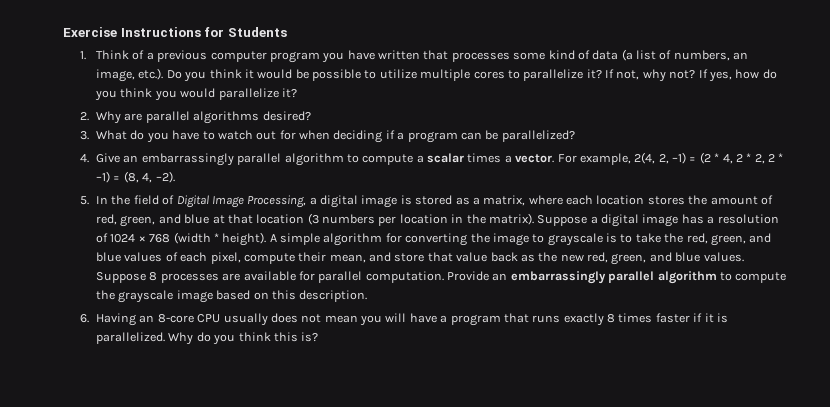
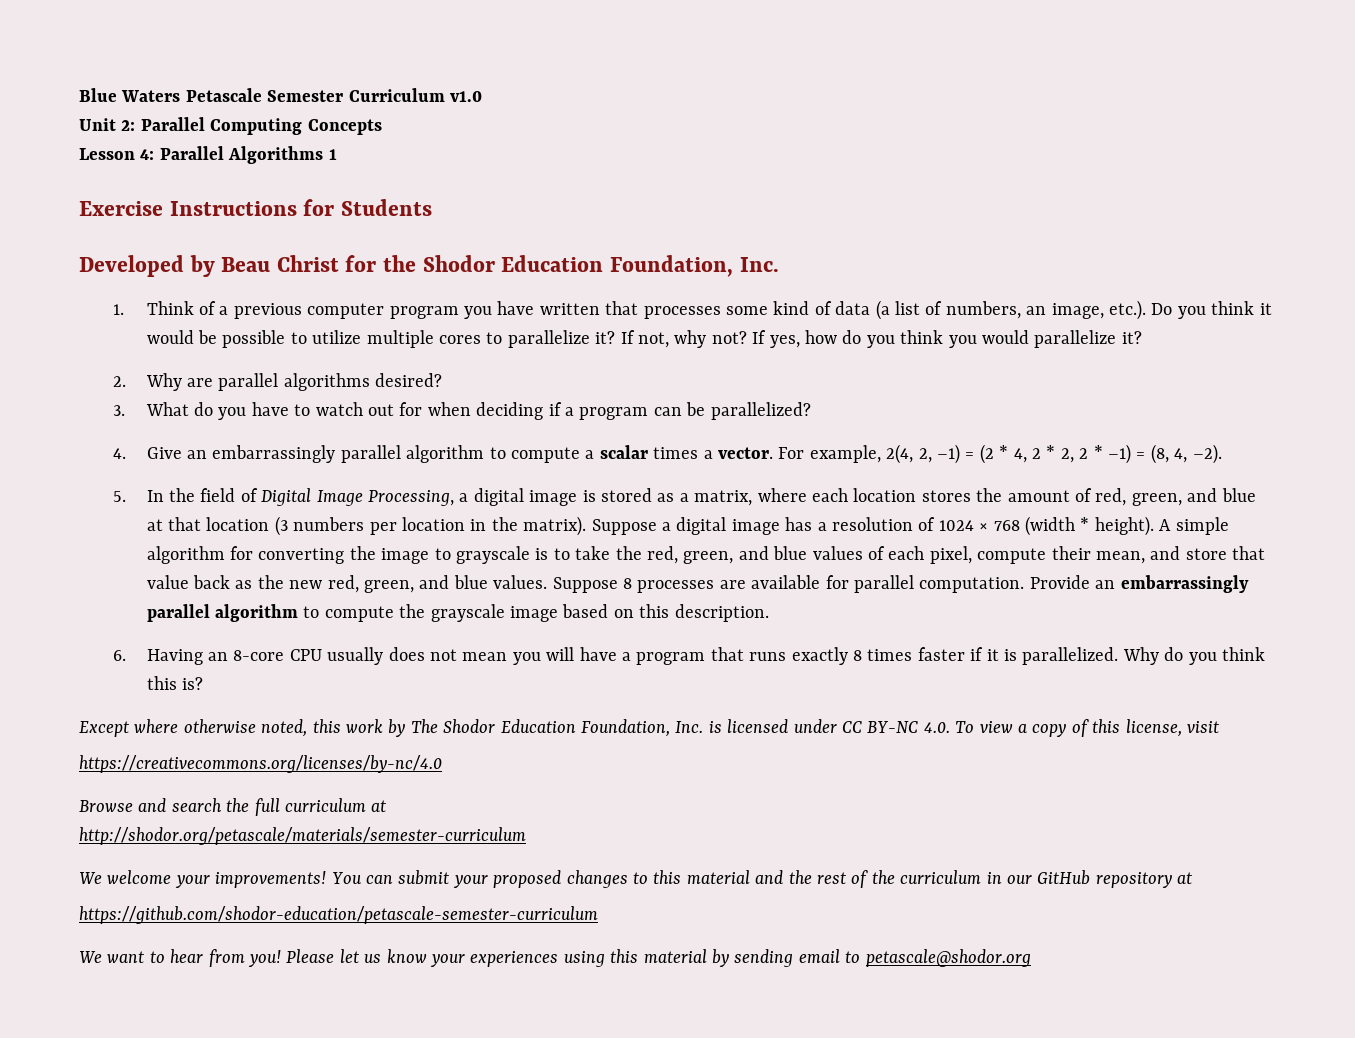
+ Blue Waters Petascale Semester Curriculum v1.0
+ Unit 2: Parallel Computing Concepts
+ Lesson 4: Parallel Algorithms 1
  Exercise Instructions for Students
+ Developed by Beau Christ for the Shodor Education Foundation, Inc.
+ Except where otherwise noted, this work by The Shodor Education Foundation, Inc. is licensed under CC BY-NC 4.0. To view a copy of this license, visit
+ https://creativecommons.org/licenses/by-nc/4.0
+ Browse and search the full curriculum at
+ http://shodor.org/petascale/materials/semester-curriculum
+ We welcome your improvements! You can submit your proposed changes to this material and the rest of the curriculum in our GitHub repository at
+ https://github.com/shodor-education/petascale-semester-curriculum
+ We want to hear from you! Please let us know your experiences using this material by sending email to petascale@shodor.org

